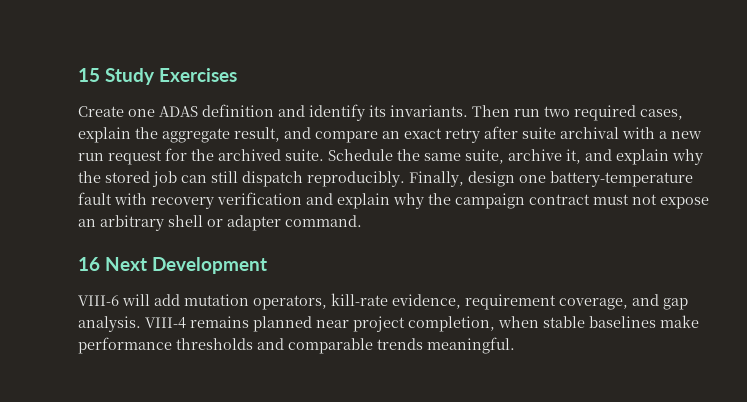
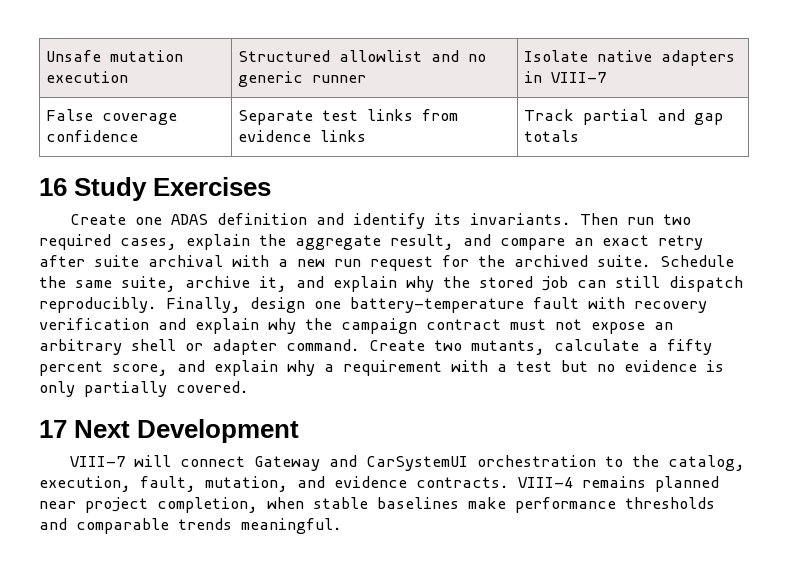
- 15 Study Exercises
+ Unsafe mutation execution | Structured allowlist and no generic runner | Isolate native adapters in VIII-7
+ False coverage confidence | Separate test links from evidence links | Track partial and gap totals
+ 16 Study Exercises
- Finally, design one battery-temperature fault with recovery verification and explain why the campaign contract must not expose an arbitrary shell or adapter command.
- 16 Next Development
- VIII-6 will add mutation operators, kill-rate evidence, requirement coverage, and gap analysis.
+ Finally, design one battery-temperature fault with recovery verification and explain why the campaign contract must not expose an arbitrary shell or adapter command. Create two mutants, calculate a fifty percent score, and explain why a requirement with a test but no evidence is only partially covered.
+ 17 Next Development
+ VIII-7 will connect Gateway and CarSystemUI orchestration to the catalog, execution, fault, mutation, and evidence contracts.

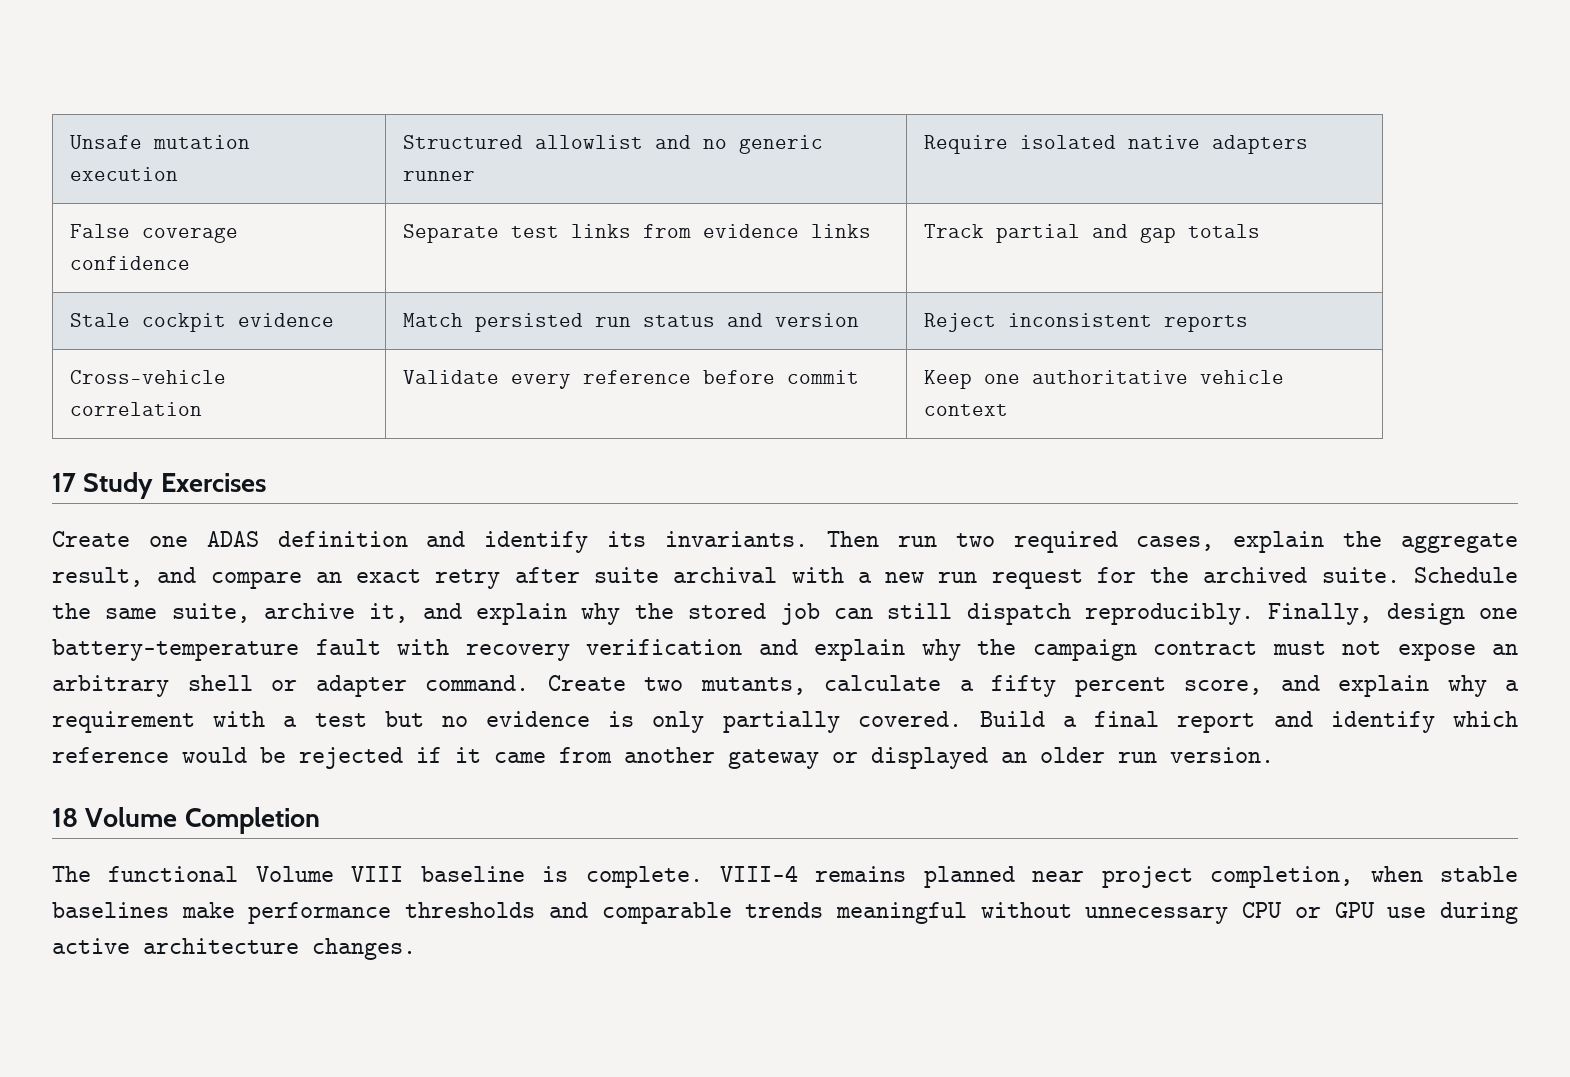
- Unsafe mutation execution | Structured allowlist and no generic runner | Isolate native adapters in VIII-7
+ Unsafe mutation execution | Structured allowlist and no generic runner | Require isolated native adapters
- 16 Study Exercises
+ Stale cockpit evidence | Match persisted run status and version | Reject inconsistent reports
+ Cross-vehicle correlation | Validate every reference before commit | Keep one authoritative vehicle context
+ 17 Study Exercises
- Create two mutants, calculate a fifty percent score, and explain why a requirement with a test but no evidence is only partially covered.
- 17 Next Development
- VIII-7 will connect Gateway and CarSystemUI orchestration to the catalog, execution, fault, mutation, and evidence contracts.
+ Create two mutants, calculate a fifty percent score, and explain why a requirement with a test but no evidence is only partially covered. Build a final report and identify which reference would be rejected if it came from another gateway or displayed an older run version.
+ 18 Volume Completion
+ The functional Volume VIII baseline is complete.
- VIII-4 remains planned near project completion, when stable baselines make performance thresholds and comparable trends meaningful.
+ VIII-4 remains planned near project completion, when stable baselines make performance thresholds and comparable trends meaningful without unnecessary CPU or GPU use during active architecture changes.

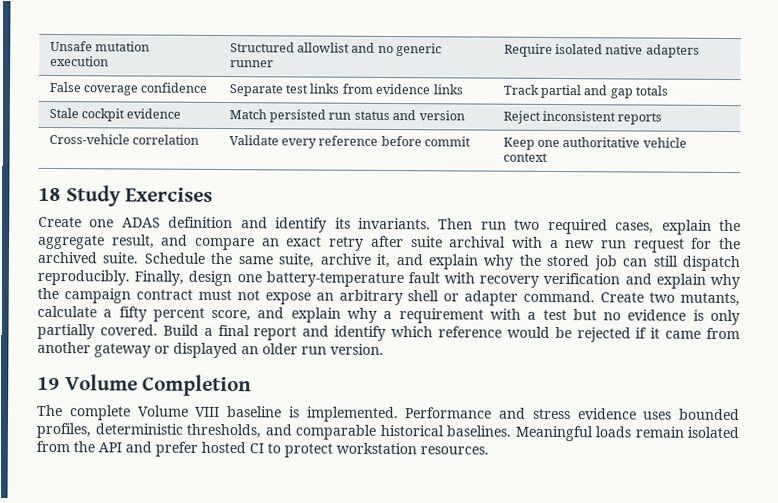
- 17 Study Exercises
+ 18 Study Exercises
- 18 Volume Completion
+ 19 Volume Completion
- The functional Volume VIII baseline is complete. VIII-4 remains planned near project completion, when stable baselines make performance thresholds and comparable trends meaningful without unnecessary CPU or GPU use during active architecture changes.
+ The complete Volume VIII baseline is implemented. Performance and stress evidence uses bounded profiles, deterministic thresholds, and comparable historical baselines. Meaningful loads remain isolated from the API and prefer hosted CI to protect workstation resources.

